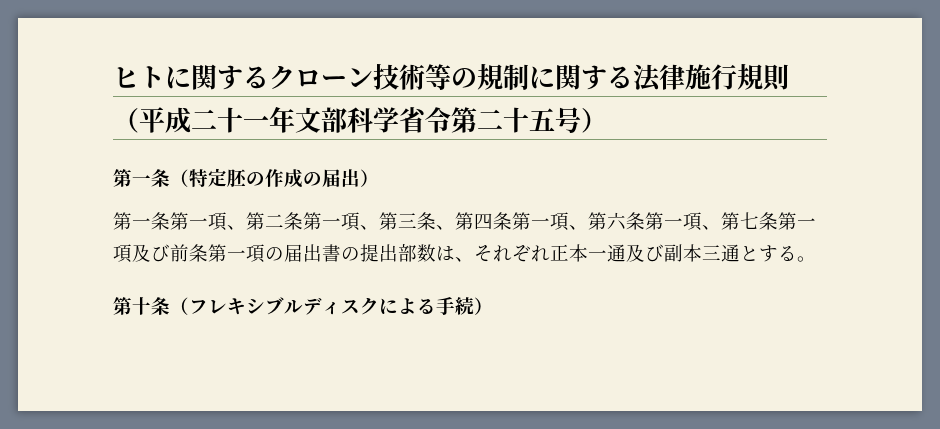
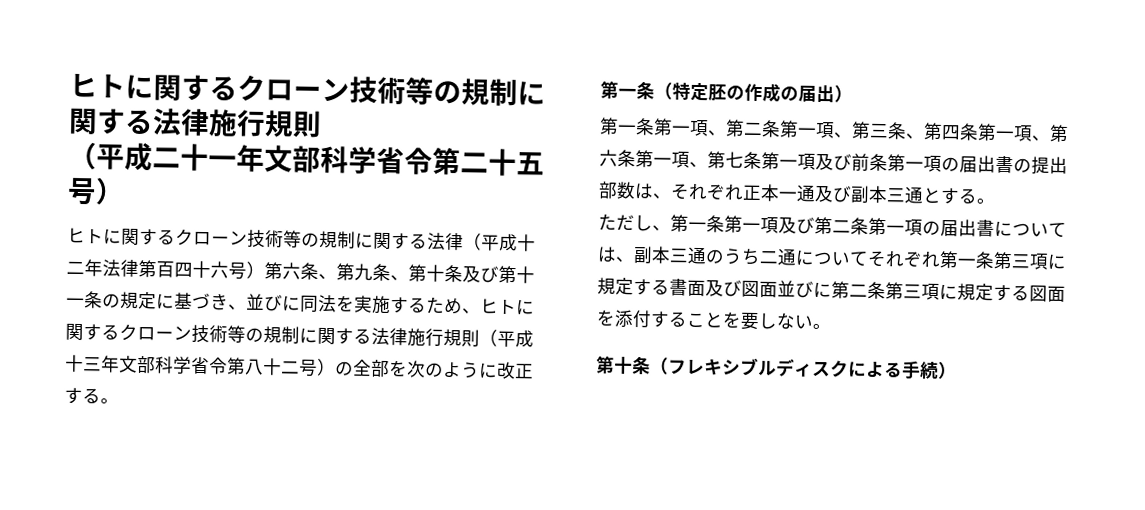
+ ヒトに関するクローン技術等の規制に関する法律（平成十二年法律第百四十六号）第六条、第九条、第十条及び第十一条の規定に基づき、並びに同法を実施するため、ヒトに関するクローン技術等の規制に関する法律施行規則（平成十三年文部科学省令第八十二号）の全部を次のように改正する。
+ ただし、第一条第一項及び第二条第一項の届出書については、副本三通のうち二通についてそれぞれ第一条第三項に規定する書面及び図面並びに第二条第三項に規定する図面を添付することを要しない。

